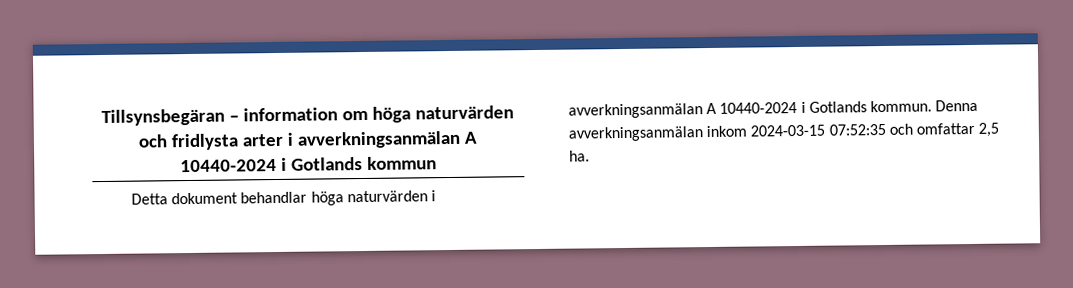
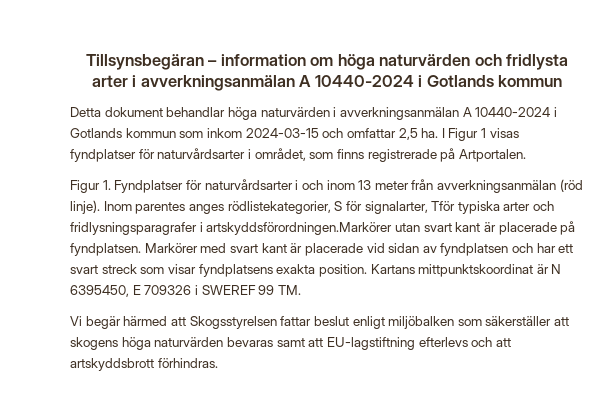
- Detta dokument behandlar höga naturvärden i avverkningsanmälan A 10440-2024 i Gotlands kommun. Denna avverkningsanmälan inkom 2024-03-15 07:52:35 och omfattar 2,5 ha.
+ Detta dokument behandlar höga naturvärden i avverkningsanmälan A 10440-2024 i Gotlands kommun som inkom 2024-03-15 och omfattar 2,5 ha.
+ I Figur 1 visas fyndplatser för naturvårdsarter i området, som finns registrerade på Artportalen.
+ Figur 1. Fyndplatser för naturvårdsarter i och inom 13 meter från avverkningsanmälan (röd linje). Inom parentes anges rödlistekategorier, S för signalarter, Tför typiska arter och fridlysningsparagrafer i artskyddsförordningen.Markörer utan svart kant är placerade på fyndplatsen. Markörer med svart kant är placerade vid sidan av fyndplatsen och har ett svart streck som visar fyndplatsens exakta position. Kartans mittpunktskoordinat är N 6395450, E 709326 i SWEREF 99 TM.
+ Vi begär härmed att Skogsstyrelsen fattar beslut enligt miljöbalken som säkerställer att skogens höga naturvärden bevaras samt att EU-lagstiftning efterlevs och att artskyddsbrott förhindras.

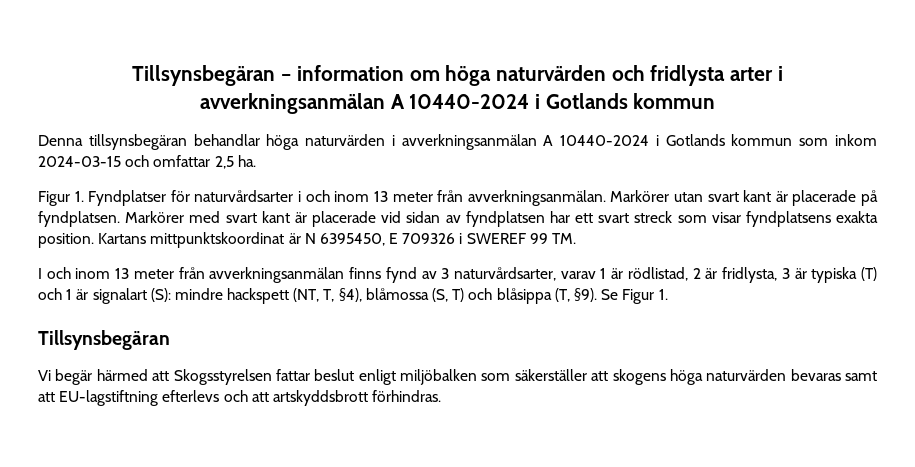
- Detta dokument behandlar höga naturvärden i avverkningsanmälan A 10440-2024 i Gotlands kommun som inkom 2024-03-15 och omfattar 2,5 ha. I Figur 1 visas fyndplatser för naturvårdsarter i området, som finns registrerade på Artportalen.
+ Denna tillsynsbegäran behandlar höga naturvärden i avverkningsanmälan A 10440-2024 i Gotlands kommun som inkom 2024-03-15 och omfattar 2,5 ha.
- Figur 1. Fyndplatser för naturvårdsarter i och inom 13 meter från avverkningsanmälan (röd linje). Inom parentes anges rödlistekategorier, S för signalarter, Tför typiska arter och fridlysningsparagrafer i artskyddsförordningen.Markörer utan svart kant är placerade på fyndplatsen.
+ Figur 1. Fyndplatser för naturvårdsarter i och inom 13 meter från avverkningsanmälan. Markörer utan svart kant är placerade på fyndplatsen.
- Markörer med svart kant är placerade vid sidan av fyndplatsen och har ett svart streck som visar fyndplatsens exakta position.
+ Markörer med svart kant är placerade vid sidan av fyndplatsen har ett svart streck som visar fyndplatsens exakta position.
+ I och inom 13 meter från avverkningsanmälan finns fynd av 3 naturvårdsarter, varav 1 är rödlistad, 2 är fridlysta, 3 är typiska (T) och 1 är signalart (S): mindre hackspett (NT, T, §4), blåmossa (S, T) och blåsippa (T, §9). Se Figur 1.
+ Tillsynsbegäran

